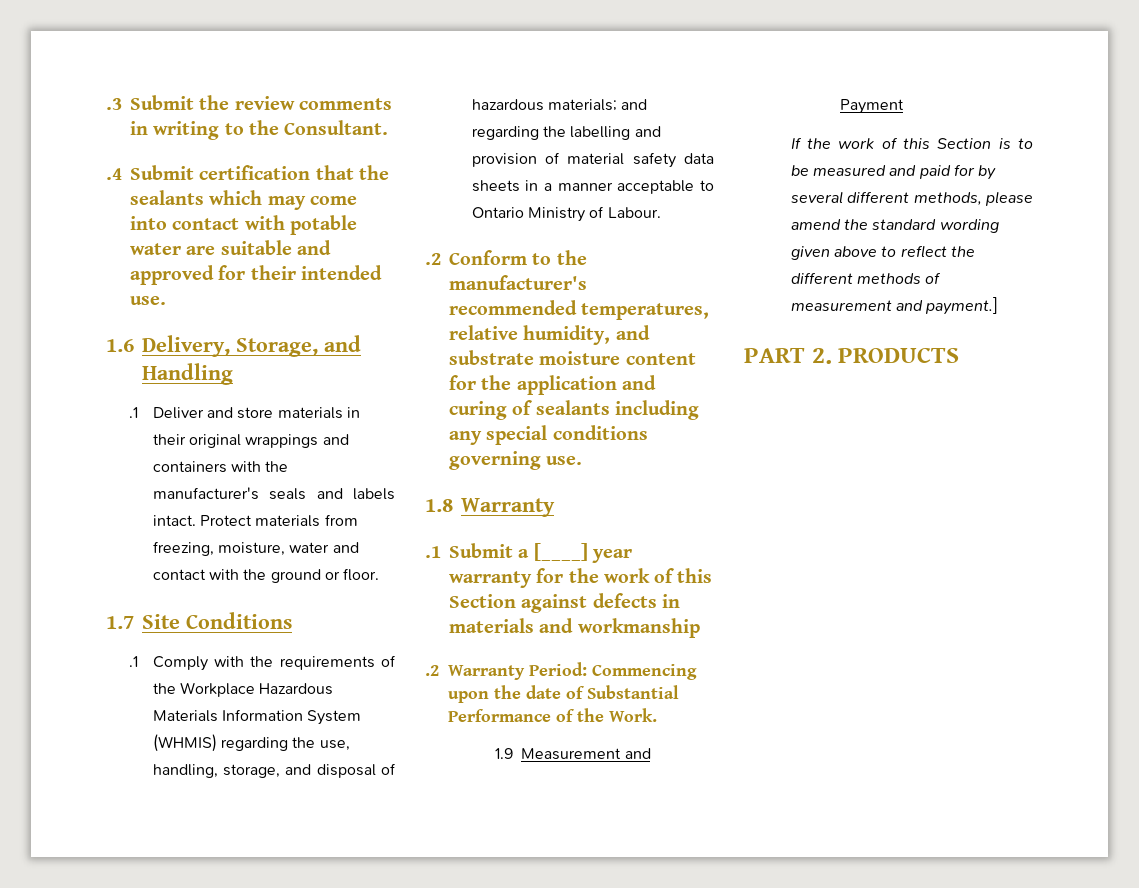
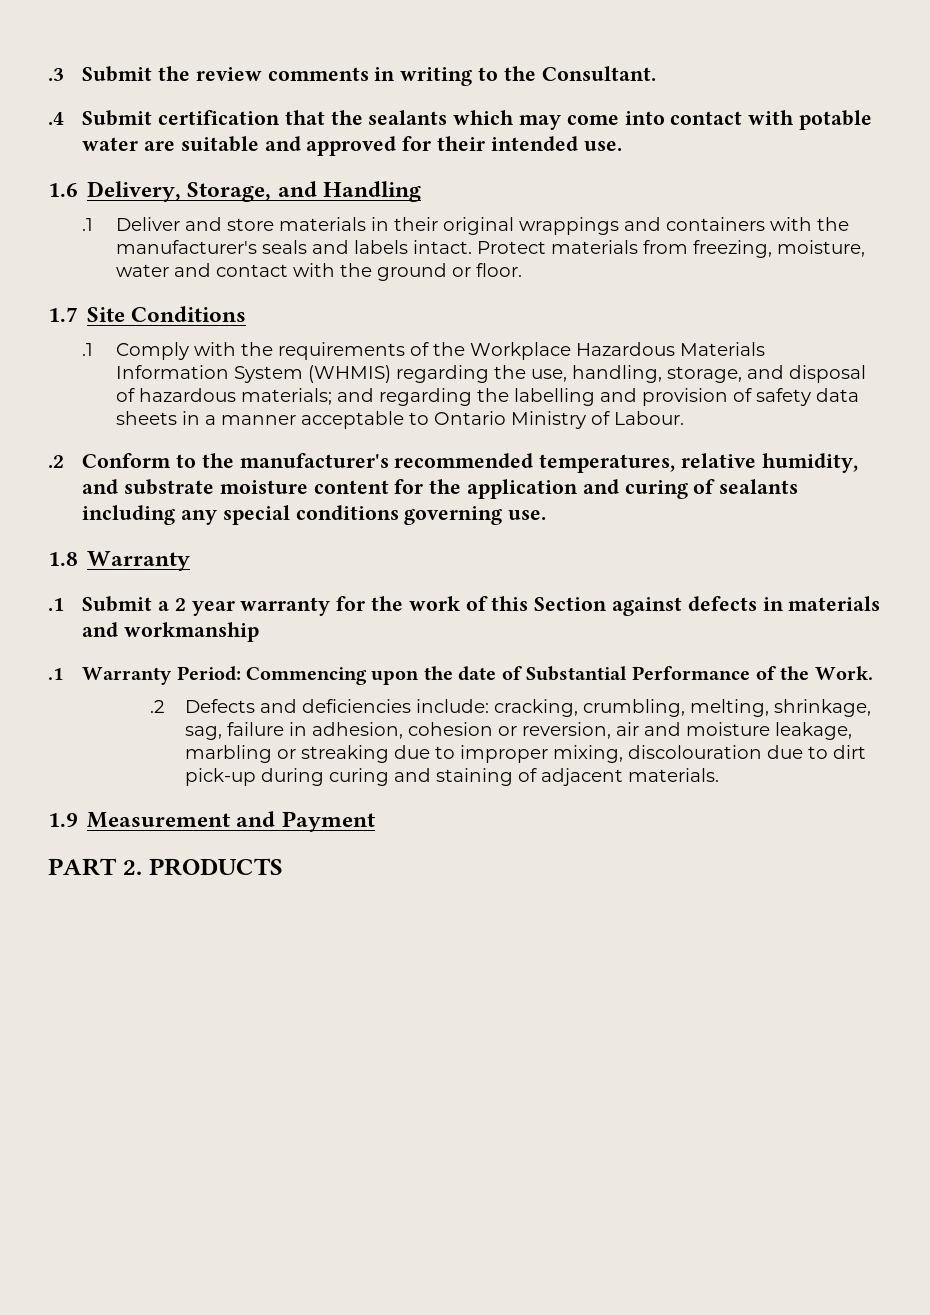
- .1 Comply with the requirements of the Workplace Hazardous Materials Information System (WHMIS) regarding the use, handling, storage, and disposal of hazardous materials; and regarding the labelling and provision of material safety data sheets in a manner acceptable to Ontario Ministry of Labour.
+ .1 Comply with the requirements of the Workplace Hazardous Materials Information System (WHMIS) regarding the use, handling, storage, and disposal of hazardous materials; and regarding the labelling and provision of safety data sheets in a manner acceptable to Ontario Ministry of Labour.
- .1 Submit a [____] year warranty for the work of this Section against defects in materials and workmanship
+ .1 Submit a 2 year warranty for the work of this Section against defects in materials and workmanship
- .2 Warranty Period: Commencing upon the date of Substantial Performance of the Work.
+ .1 Warranty Period: Commencing upon the date of Substantial Performance of the Work.
+ .2 Defects and deficiencies include: cracking, crumbling, melting, shrinkage, sag, failure in adhesion, cohesion or reversion, air and moisture leakage, marbling or streaking due to improper mixing, discolouration due to dirt pick-up during curing and staining of adjacent materials.
  1.9 Measurement and Payment
- If the work of this Section is to be measured and paid for by several different methods, please amend the standard wording given above to reflect the different methods of measurement and payment.]

